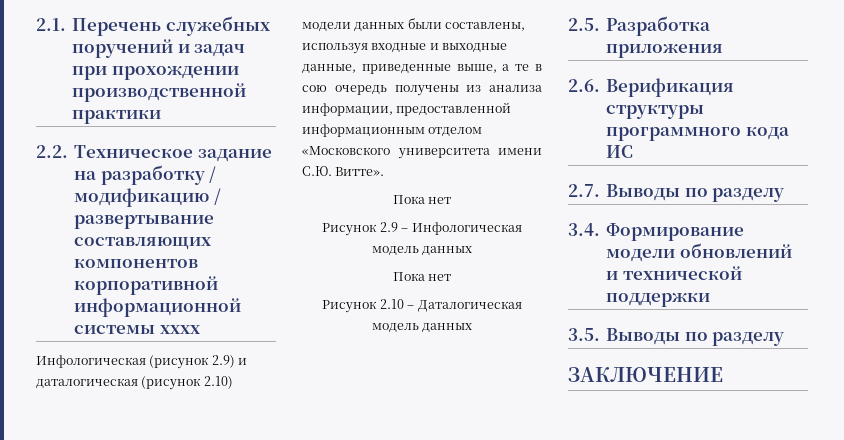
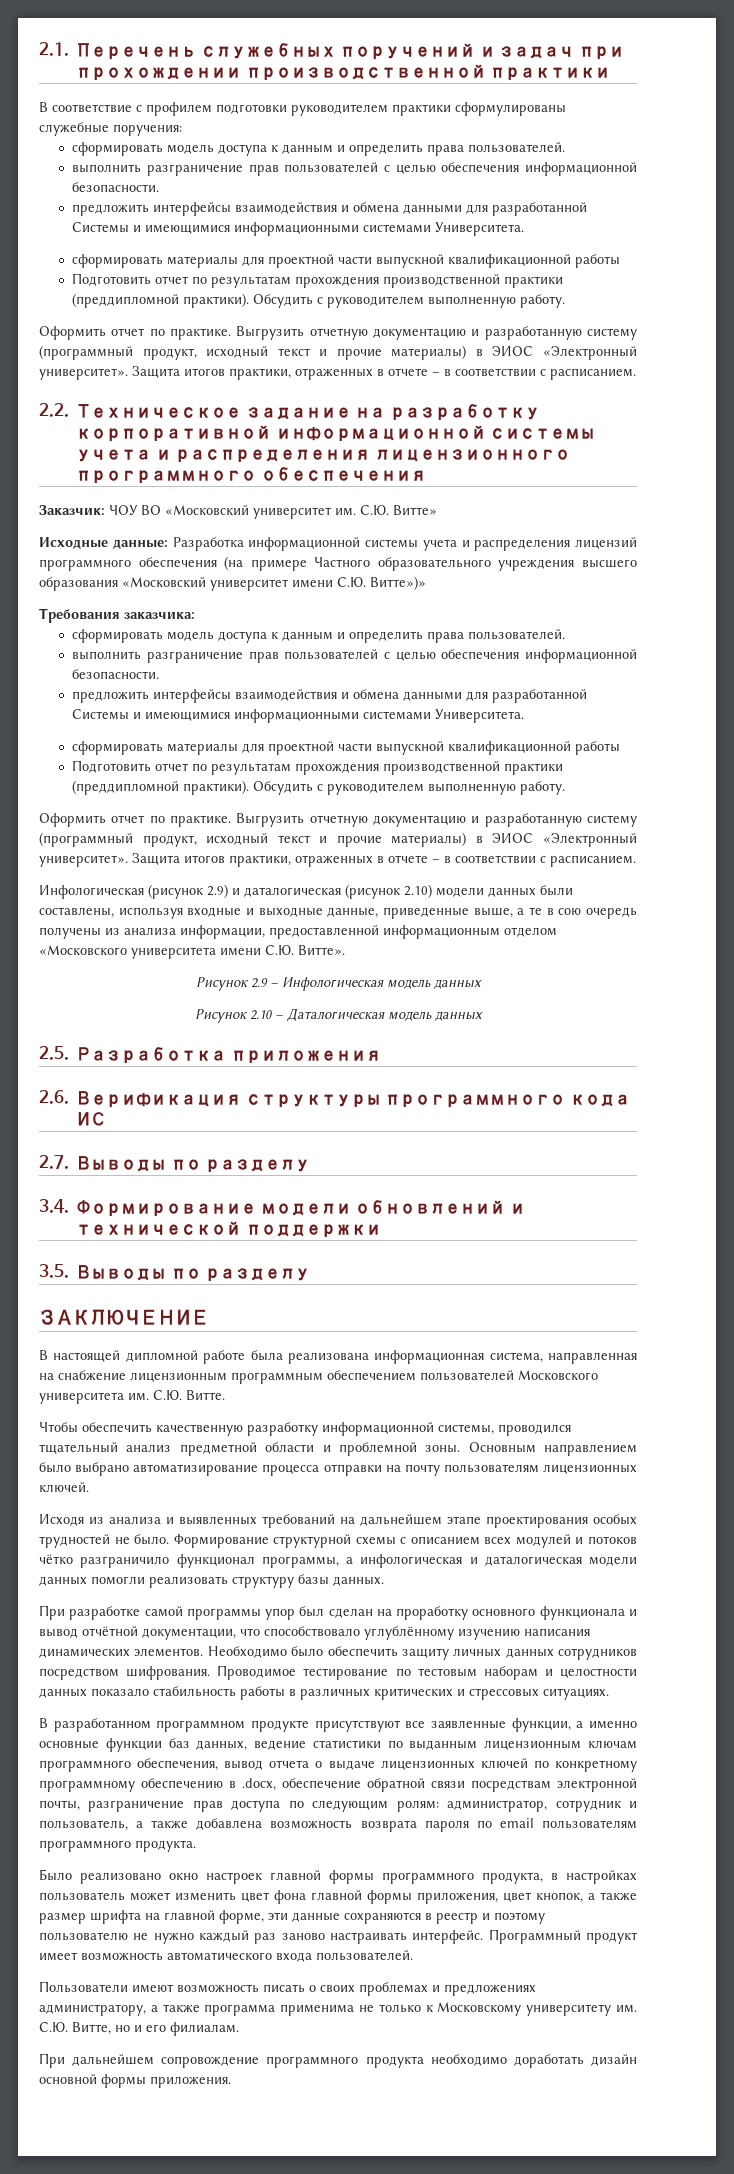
+ В соответствие с профилем подготовки руководителем практики сформулированы служебные поручения:
+ сформировать модель доступа к данным и определить права пользователей.
+ выполнить разграничение прав пользователей с целью обеспечения информационной безопасности.
+ предложить интерфейсы взаимодействия и обмена данными для разработанной Системы и имеющимися информационными системами Университета.
+ сформировать материалы для проектной части выпускной квалификационной работы
+ Подготовить отчет по результатам прохождения производственной практики (преддипломной практики). Обсудить с руководителем выполненную работу.
+ Оформить отчет по практике. Выгрузить отчетную документацию и разработанную систему (программный продукт, исходный текст и прочие материалы) в ЭИОС «Электронный университет». Защита итогов практики, отраженных в отчете – в соответствии с расписанием.
- 2.2. Техническое задание на разработку / модификацию / развертывание составляющих компонентов корпоративной информационной системы хххх
+ 2.2. Техническое задание на разработку корпоративной информационной системы учета и распределения лицензионного программного обеспечения
+ Заказчик: ЧОУ ВО «Московский университет им. С.Ю. Витте»
+ Исходные данные: Разработка информационной системы учета и распределения лицензий программного обеспечения (на примере Частного образовательного учреждения высшего образования «Московский университет имени С.Ю. Витте»)»
+ Требования заказчика:
+ сформировать модель доступа к данным и определить права пользователей.
+ выполнить разграничение прав пользователей с целью обеспечения информационной безопасности.
+ предложить интерфейсы взаимодействия и обмена данными для разработанной Системы и имеющимися информационными системами Университета.
+ сформировать материалы для проектной части выпускной квалификационной работы
+ Подготовить отчет по результатам прохождения производственной практики (преддипломной практики). Обсудить с руководителем выполненную работу.
+ Оформить отчет по практике. Выгрузить отчетную документацию и разработанную систему (программный продукт, исходный текст и прочие материалы) в ЭИОС «Электронный университет». Защита итогов практики, отраженных в отчете – в соответствии с расписанием.
  Инфологическая (рисунок 2.9) и даталогическая (рисунок 2.10) модели данных были составлены, используя входные и выходные данные, приведенные выше, а те в сою очередь получены из анализа информации, предоставленной информационным отделом «Московского университета имени С.Ю. Витте».
- Пока нет
  Рисунок 2.9 – Инфологическая модель данных
- Пока нет
+ В настоящей дипломной работе была реализована информационная система, направленная на снабжение лицензионным программным обеспечением пользователей Московского университета им. С.Ю. Витте.
+ Чтобы обеспечить качественную разработку информационной системы, проводился тщательный анализ предметной области и проблемной зоны. Основным направлением было выбрано автоматизирование процесса отправки на почту пользователям лицензионных ключей.
+ Исходя из анализа и выявленных требований на дальнейшем этапе проектирования особых трудностей не было. Формирование структурной схемы с описанием всех модулей и потоков чётко разграничило функционал программы, а инфологическая и даталогическая модели данных помогли реализовать структуру базы данных.
+ При разработке самой программы упор был сделан на проработку основного функционала и вывод отчётной документации, что способствовало углублённому изучению написания динамических элементов. Необходимо было обеспечить защиту личных данных сотрудников посредством шифрования. Проводимое тестирование по тестовым наборам и целостности данных показало стабильность работы в различных критических и стрессовых ситуациях.
+ В разработанном программном продукте присутствуют все заявленные функции, а именно основные функции баз данных, ведение статистики по выданным лицензионным ключам программного обеспечения, вывод отчета о выдаче лицензионных ключей по конкретному программному обеспечению в .docx, обеспечение обратной связи посредствам электронной почты, разграничение прав доступа по следующим ролям: администратор, сотрудник и пользователь, а также добавлена возможность возврата пароля по email пользователям программного продукта.
+ Было реализовано окно настроек главной формы программного продукта, в настройках пользователь может изменить цвет фона главной формы приложения, цвет кнопок, а также размер шрифта на главной форме, эти данные сохраняются в реестр и поэтому пользователю не нужно каждый раз заново настраивать интерфейс. Программный продукт имеет возможность автоматического входа пользователей.
+ Пользователи имеют возможность писать о своих проблемах и предложениях администратору, а также программа применима не только к Московскому университету им. С.Ю. Витте, но и его филиалам.
+ При дальнейшем сопровождение программного продукта необходимо доработать дизайн основной формы приложения.

